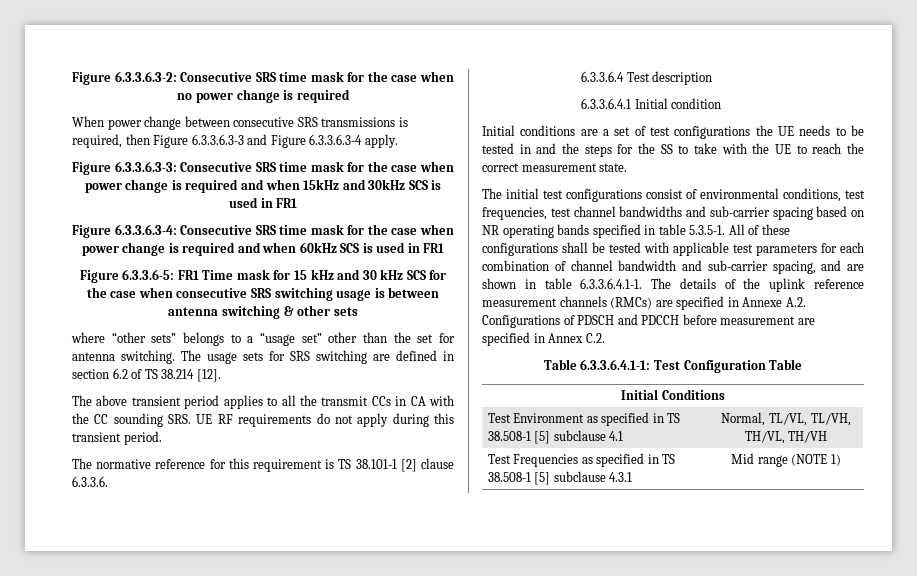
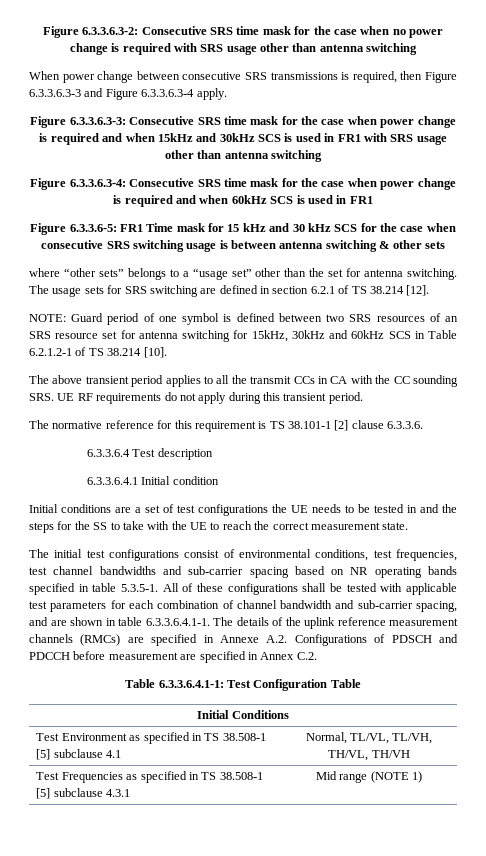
- Figure 6.3.3.6.3-2: Consecutive SRS time mask for the case when no power change is required
+ Figure 6.3.3.6.3-2: Consecutive SRS time mask for the case when no power change is required with SRS usage other than antenna switching
- Figure 6.3.3.6.3-3: Consecutive SRS time mask for the case when power change is required and when 15kHz and 30kHz SCS is used in FR1
+ Figure 6.3.3.6.3-3: Consecutive SRS time mask for the case when power change is required and when 15kHz and 30kHz SCS is used in FR1 with SRS usage other than antenna switching
- The usage sets for SRS switching are defined in section 6.2 of TS 38.214 [12].
+ The usage sets for SRS switching are defined in section 6.2.1 of TS 38.214 [12].
+ NOTE: Guard period of one symbol is defined between two SRS resources of an SRS resource set for antenna switching for 15kHz, 30kHz and 60kHz SCS in Table 6.2.1.2-1 of TS 38.214 [10].

